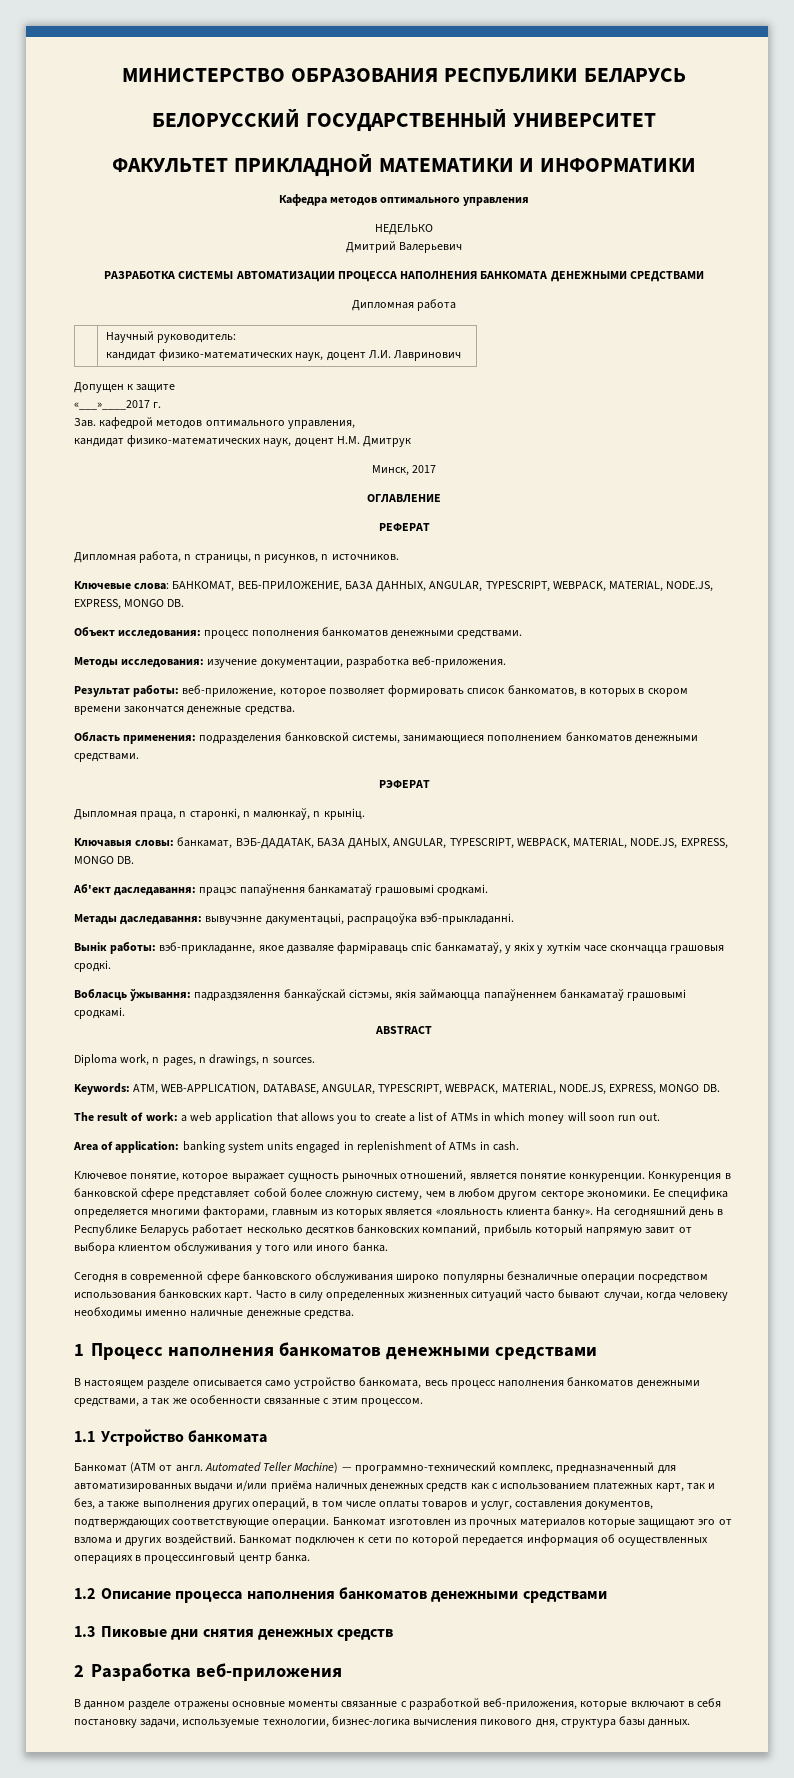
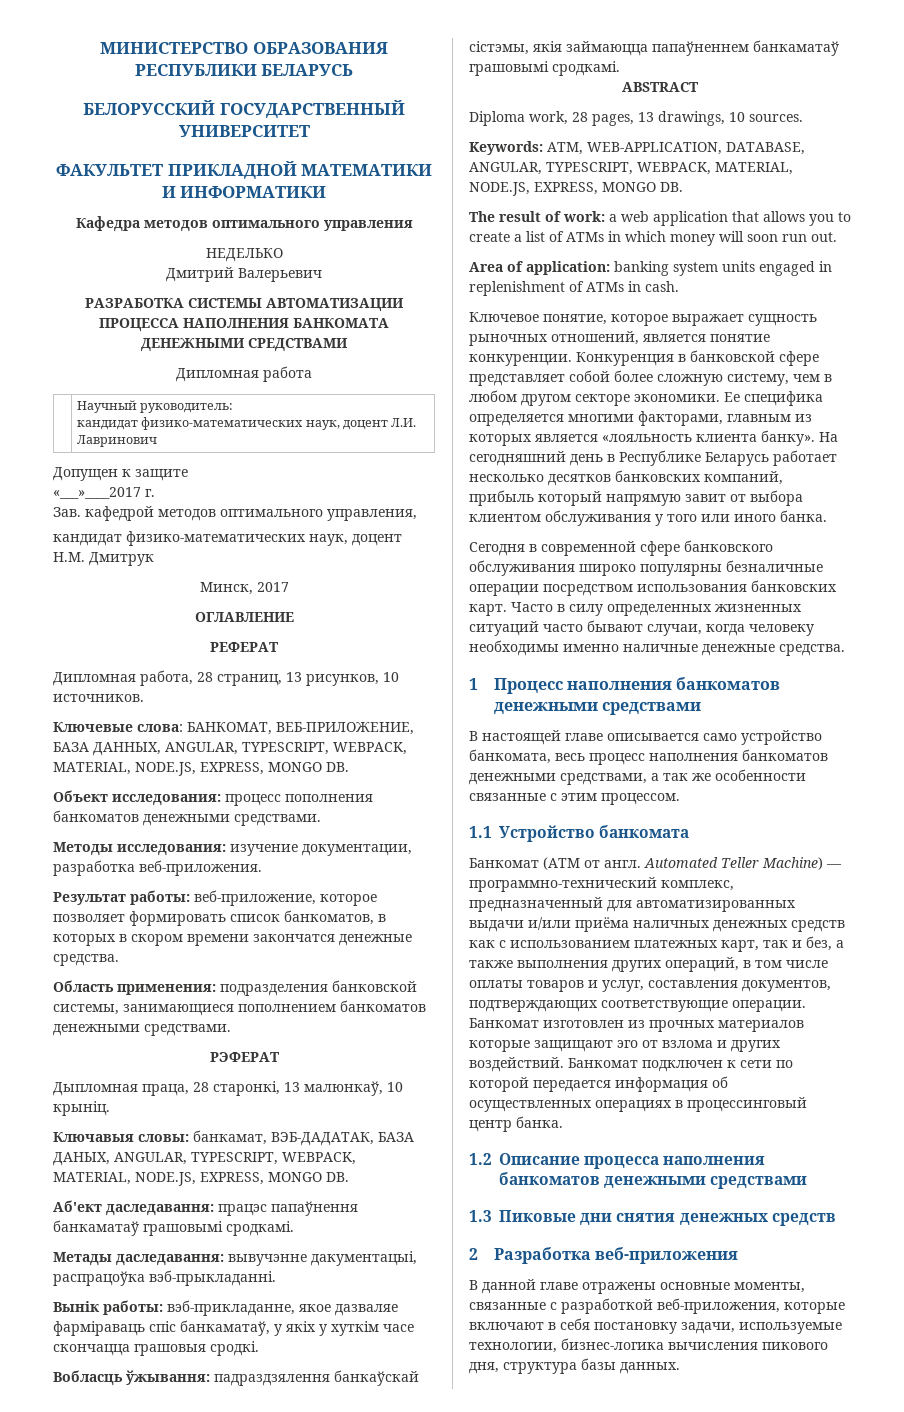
- Дипломная работа, n страницы, n рисунков, n источников.
+ Дипломная работа, 28 страниц, 13 рисунков, 10 источников.
- Дыпломная праца, n старонкі, n малюнкаў, n крыніц.
+ Дыпломная праца, 28 старонкі, 13 малюнкаў, 10 крыніц.
- Diploma work, n pages, n drawings, n sources.
+ Diploma work, 28 pages, 13 drawings, 10 sources.
- В настоящем разделе описывается само устройство банкомата, весь процесс наполнения банкоматов денежными средствами, а так же особенности связанные с этим процессом.
+ В настоящей главе описывается само устройство банкомата, весь процесс наполнения банкоматов денежными средствами, а так же особенности связанные с этим процессом.
- В данном разделе отражены основные моменты связанные с разработкой веб-приложения, которые включают в себя постановку задачи, используемые технологии, бизнес-логика вычисления пикового дня, структура базы данных.
+ В данной главе отражены основные моменты, связанные с разработкой веб-приложения, которые включают в себя постановку задачи, используемые технологии, бизнес-логика вычисления пикового дня, структура базы данных.

